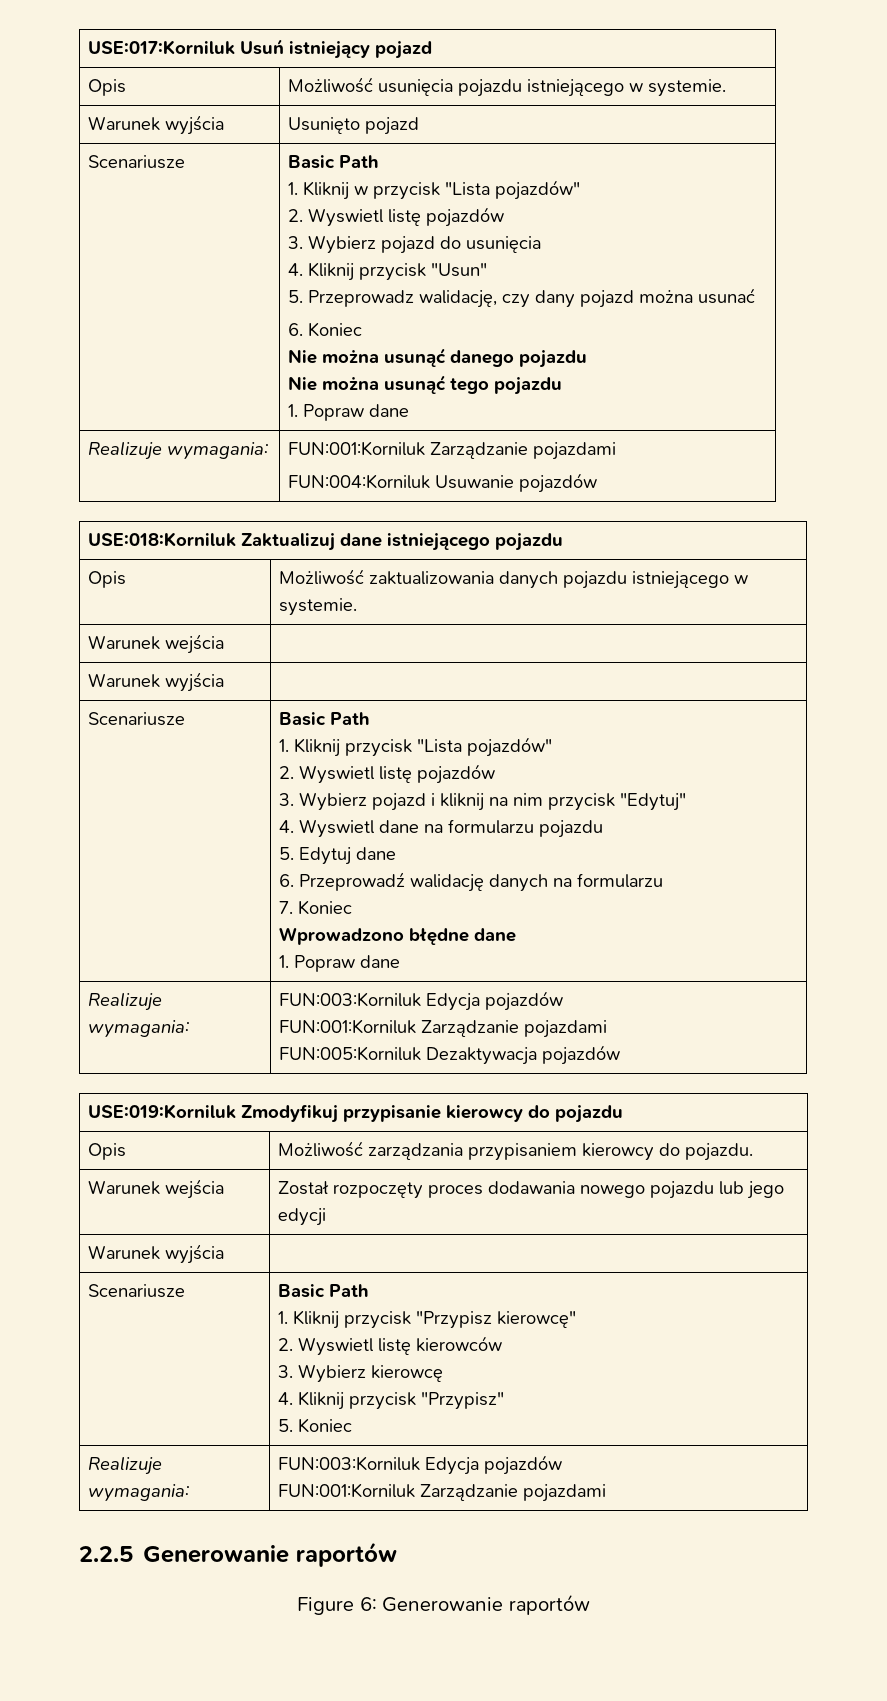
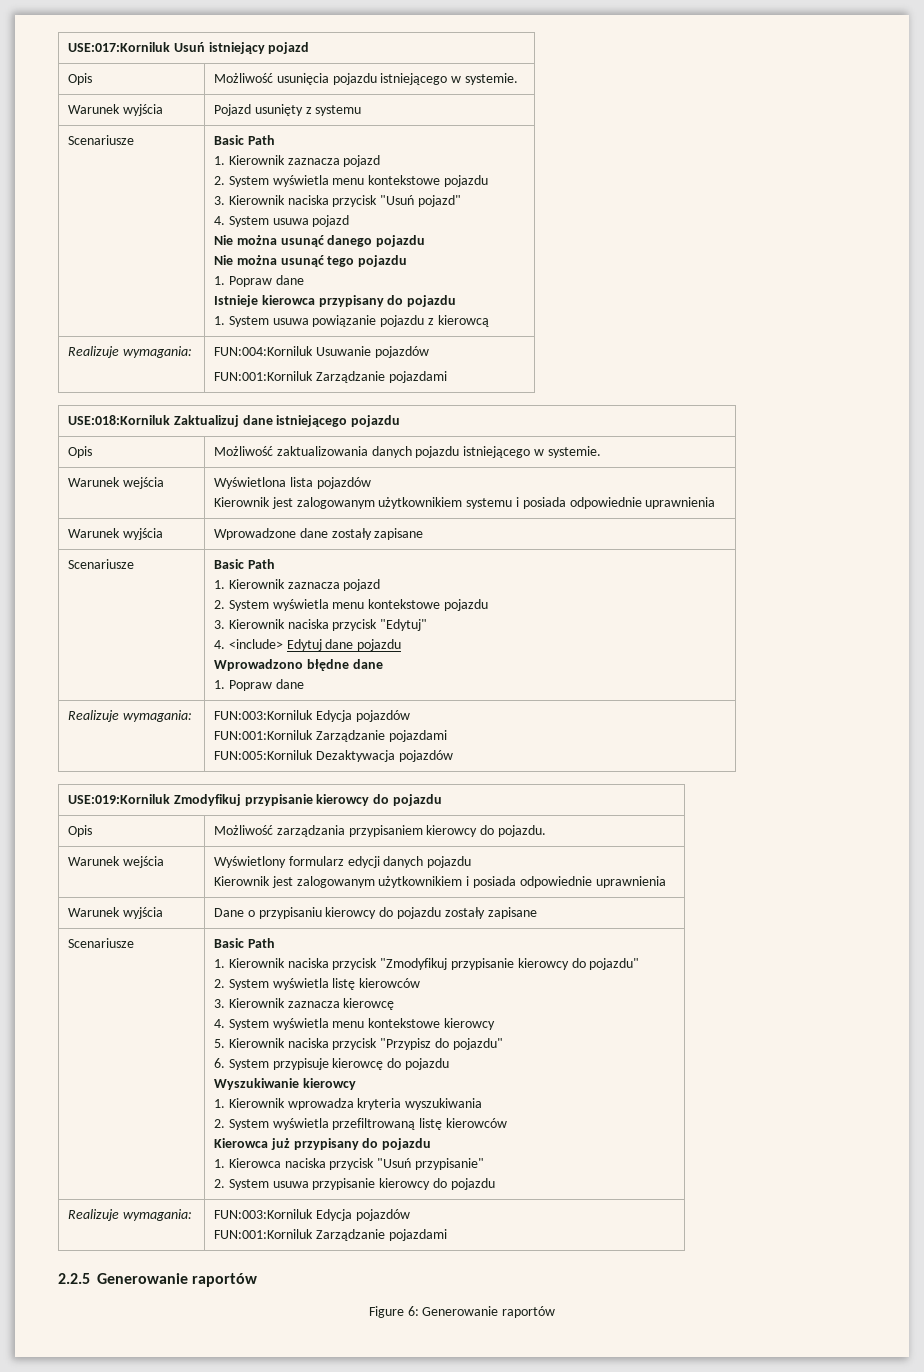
- Warunek wyjścia | Usunięto pojazd
+ Warunek wyjścia | Pojazd usunięty z systemu
  Scenariusze | Basic Path
- 1. Kliknij w przycisk "Lista pojazdów"
- 2. Wyswietl listę pojazdów
- 3. Wybierz pojazd do usunięcia
- 4. Kliknij przycisk "Usun"
- 5. Przeprowadz walidację, czy dany pojazd można usunać
- 6. Koniec
+ 1. Kierownik zaznacza pojazd
+ 2. System wyświetla menu kontekstowe pojazdu
+ 3. Kierownik naciska przycisk "Usuń pojazd"
+ 4. System usuwa pojazd
- Realizuje wymagania: | FUN:001:Korniluk Zarządzanie pojazdami
- FUN:004:Korniluk Usuwanie pojazdów
+ Istnieje kierowca przypisany do pojazdu
+ 1. System usuwa powiązanie pojazdu z kierowcą
+ Realizuje wymagania: | FUN:004:Korniluk Usuwanie pojazdów
+ FUN:001:Korniluk Zarządzanie pojazdami
  Opis | Możliwość zaktualizowania danych pojazdu istniejącego w systemie.
- Warunek wejścia |
- Warunek wyjścia |
+ Warunek wejścia | Wyświetlona lista pojazdów
+ Kierownik jest zalogowanym użytkownikiem systemu i posiada odpowiednie uprawnienia
+ Warunek wyjścia | Wprowadzone dane zostały zapisane
  Scenariusze | Basic Path
- 1. Kliknij przycisk "Lista pojazdów"
- 2. Wyswietl listę pojazdów
- 3. Wybierz pojazd i kliknij na nim przycisk "Edytuj"
- 4. Wyswietl dane na formularzu pojazdu
- 5. Edytuj dane
- 6. Przeprowadź walidację danych na formularzu
- 7. Koniec
+ 1. Kierownik zaznacza pojazd
+ 2. System wyświetla menu kontekstowe pojazdu
+ 3. Kierownik naciska przycisk "Edytuj"
+ 4. <include> Edytuj dane pojazdu
- Warunek wejścia | Został rozpoczęty proces dodawania nowego pojazdu lub jego edycji
- Warunek wyjścia |
+ Warunek wejścia | Wyświetlony formularz edycji danych pojazdu
+ Kierownik jest zalogowanym użytkownikiem i posiada odpowiednie uprawnienia
+ Warunek wyjścia | Dane o przypisaniu kierowcy do pojazdu zostały zapisane
  Scenariusze | Basic Path
- 1. Kliknij przycisk "Przypisz kierowcę"
- 2. Wyswietl listę kierowców
- 3. Wybierz kierowcę
- 4. Kliknij przycisk "Przypisz"
- 5. Koniec
+ 1. Kierownik naciska przycisk "Zmodyfikuj przypisanie kierowcy do pojazdu"
+ 2. System wyświetla listę kierowców
+ 3. Kierownik zaznacza kierowcę
+ 4. System wyświetla menu kontekstowe kierowcy
+ 5. Kierownik naciska przycisk "Przypisz do pojazdu"
+ 6. System przypisuje kierowcę do pojazdu
+ Wyszukiwanie kierowcy
+ 1. Kierownik wprowadza kryteria wyszukiwania
+ 2. System wyświetla przefiltrowaną listę kierowców
+ Kierowca już przypisany do pojazdu
+ 1. Kierowca naciska przycisk "Usuń przypisanie"
+ 2. System usuwa przypisanie kierowcy do pojazdu

